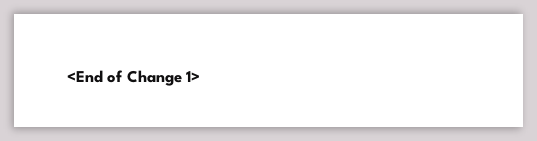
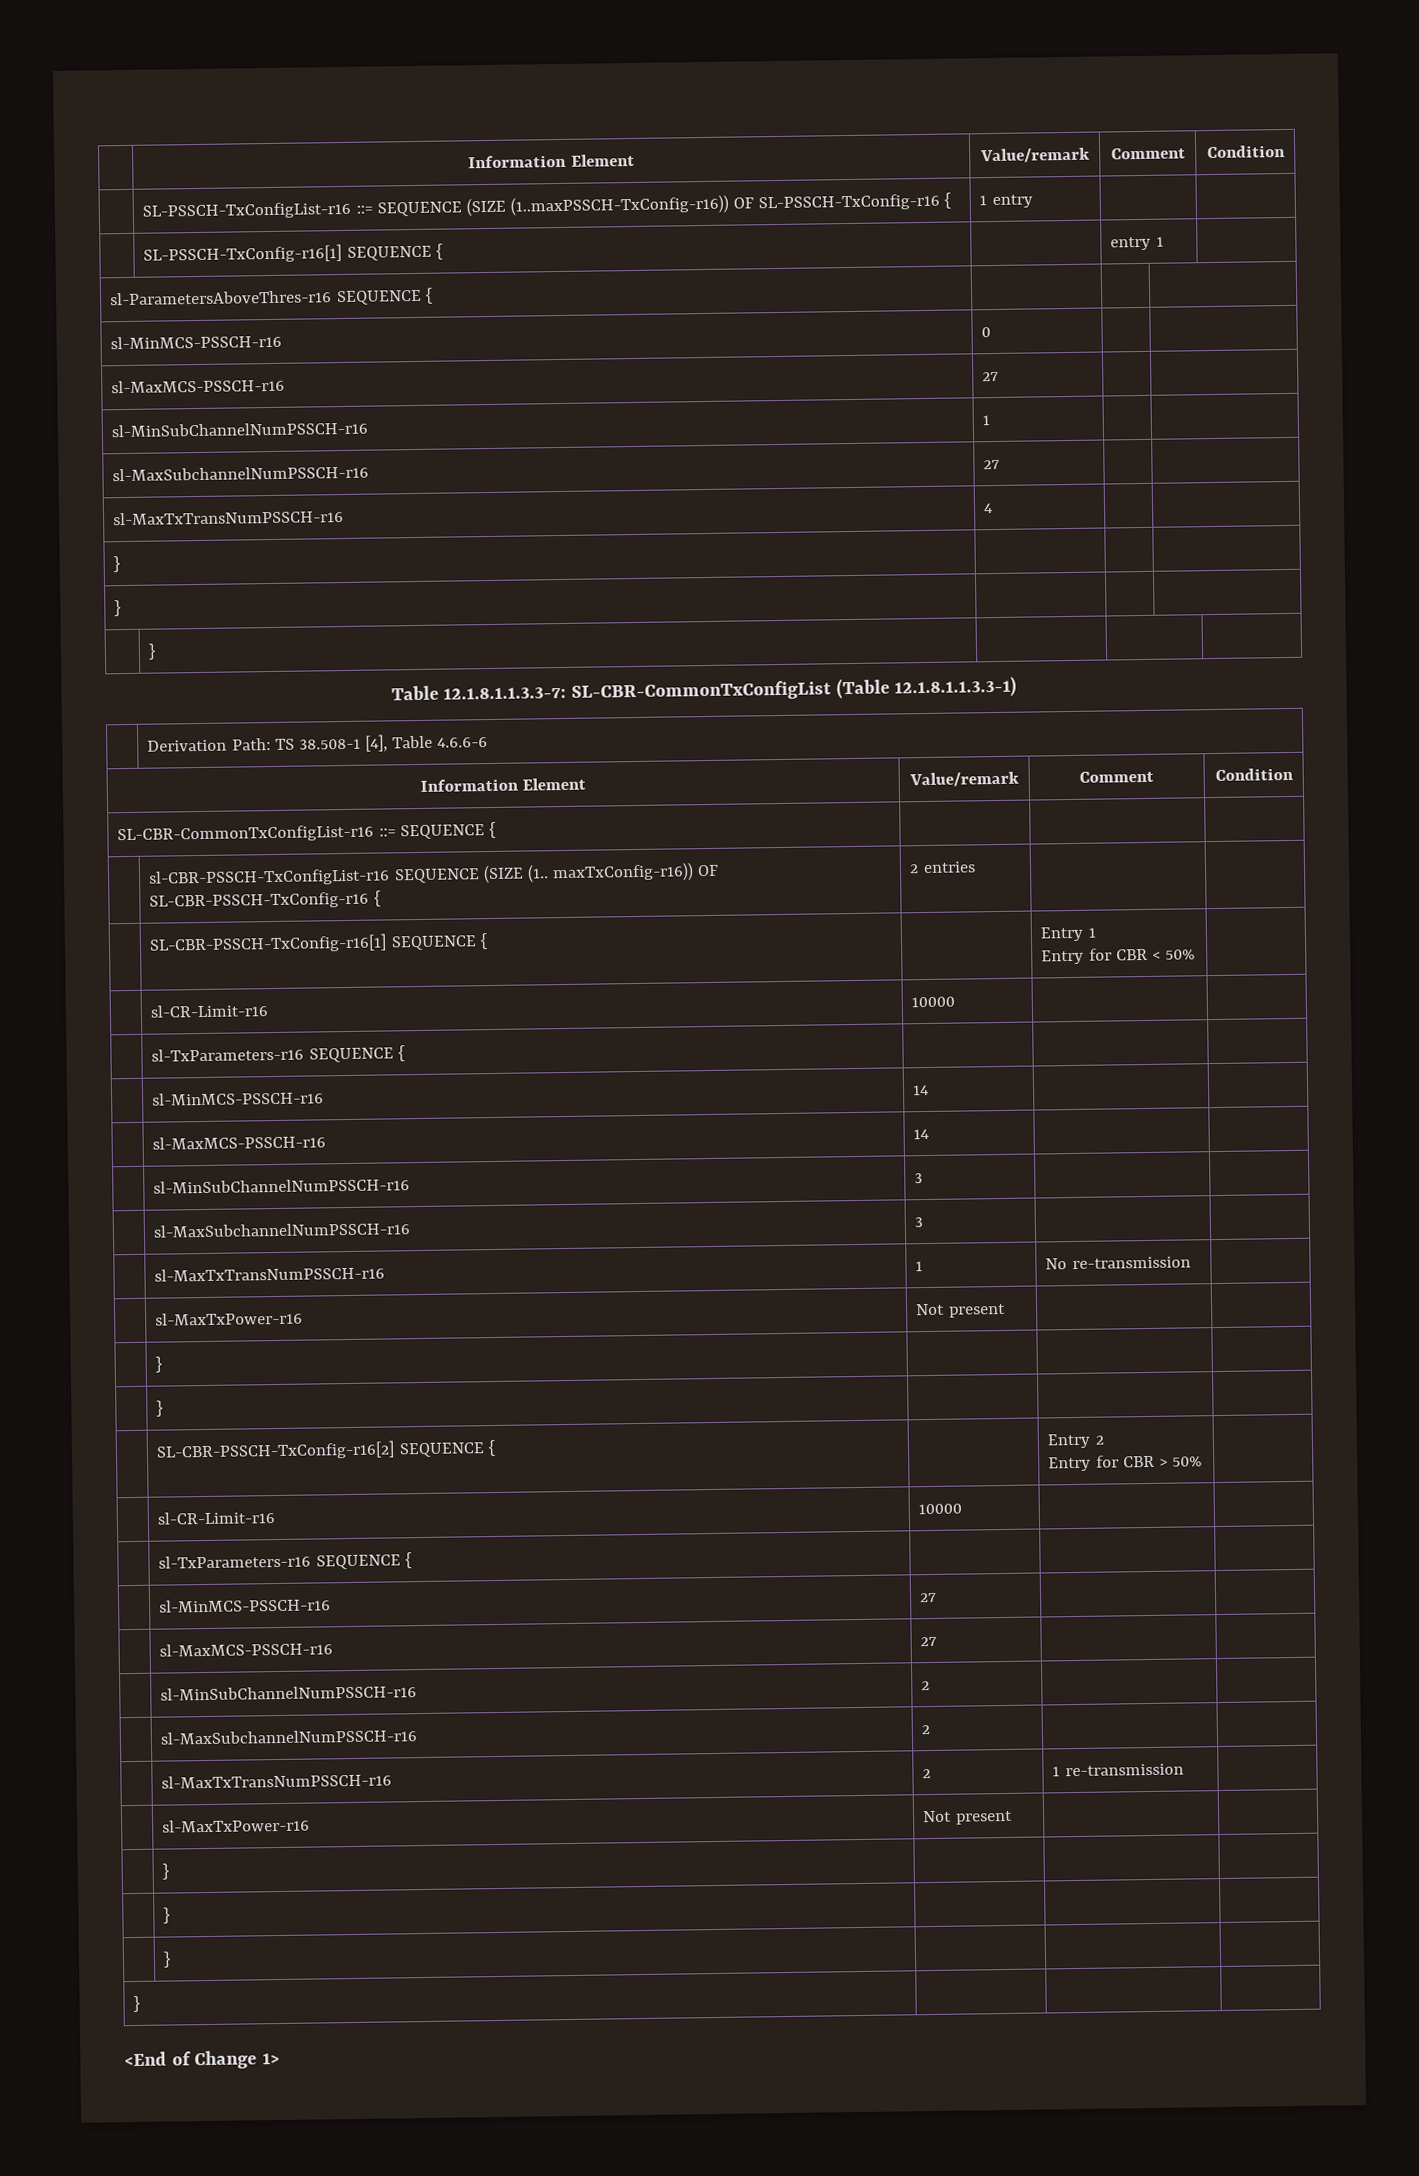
+ | Information Element | Value/remark | Comment | Condition
+ | SL-PSSCH-TxConfigList-r16 ::= SEQUENCE (SIZE (1..maxPSSCH-TxConfig-r16)) OF SL-PSSCH-TxConfig-r16 { | 1 entry | |
+ | SL-PSSCH-TxConfig-r16[1] SEQUENCE { | | entry 1 |
+ sl-ParametersAboveThres-r16 SEQUENCE { | | |
+ sl-MinMCS-PSSCH-r16 | 0 | |
+ sl-MaxMCS-PSSCH-r16 | 27 | |
+ sl-MinSubChannelNumPSSCH-r16 | 1 | |
+ sl-MaxSubchannelNumPSSCH-r16 | 27 | |
+ sl-MaxTxTransNumPSSCH-r16 | 4 | |
+ } | | |
+ } | | |
+ | } | | |
+ Table 12.1.8.1.1.3.3-7: SL-CBR-CommonTxConfigList (Table 12.1.8.1.1.3.3-1)
+ | Derivation Path: TS 38.508-1 [4], Table 4.6.6-6
+ Information Element | Value/remark | Comment | Condition
+ SL-CBR-CommonTxConfigList-r16 ::= SEQUENCE { | | |
+ | sl-CBR-PSSCH-TxConfigList-r16 SEQUENCE (SIZE (1.. maxTxConfig-r16)) OF SL-CBR-PSSCH-TxConfig-r16 { | 2 entries | |
+ | SL-CBR-PSSCH-TxConfig-r16[1] SEQUENCE { | | Entry 1
+ Entry for CBR < 50% |
+ | sl-CR-Limit-r16 | 10000 | |
+ | sl-TxParameters-r16 SEQUENCE { | | |
+ | sl-MinMCS-PSSCH-r16 | 14 | |
+ | sl-MaxMCS-PSSCH-r16 | 14 | |
+ | sl-MinSubChannelNumPSSCH-r16 | 3 | |
+ | sl-MaxSubchannelNumPSSCH-r16 | 3 | |
+ | sl-MaxTxTransNumPSSCH-r16 | 1 | No re-transmission |
+ | sl-MaxTxPower-r16 | Not present | |
+ | } | | |
+ | } | | |
+ | SL-CBR-PSSCH-TxConfig-r16[2] SEQUENCE { | | Entry 2
+ Entry for CBR > 50% |
+ | sl-CR-Limit-r16 | 10000 | |
+ | sl-TxParameters-r16 SEQUENCE { | | |
+ | sl-MinMCS-PSSCH-r16 | 27 | |
+ | sl-MaxMCS-PSSCH-r16 | 27 | |
+ | sl-MinSubChannelNumPSSCH-r16 | 2 | |
+ | sl-MaxSubchannelNumPSSCH-r16 | 2 | |
+ | sl-MaxTxTransNumPSSCH-r16 | 2 | 1 re-transmission |
+ | sl-MaxTxPower-r16 | Not present | |
+ | } | | |
+ | } | | |
+ | } | | |
+ } | | |

